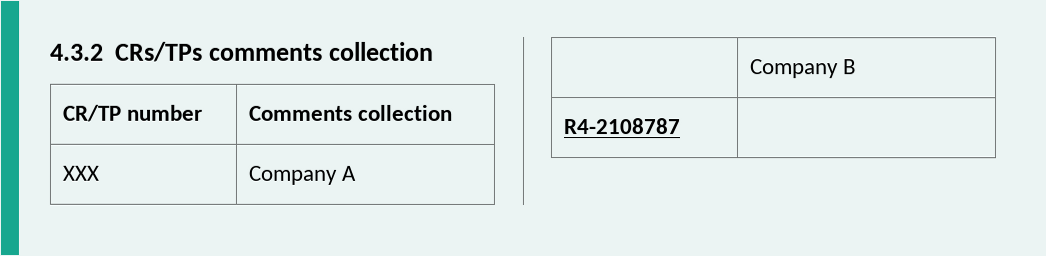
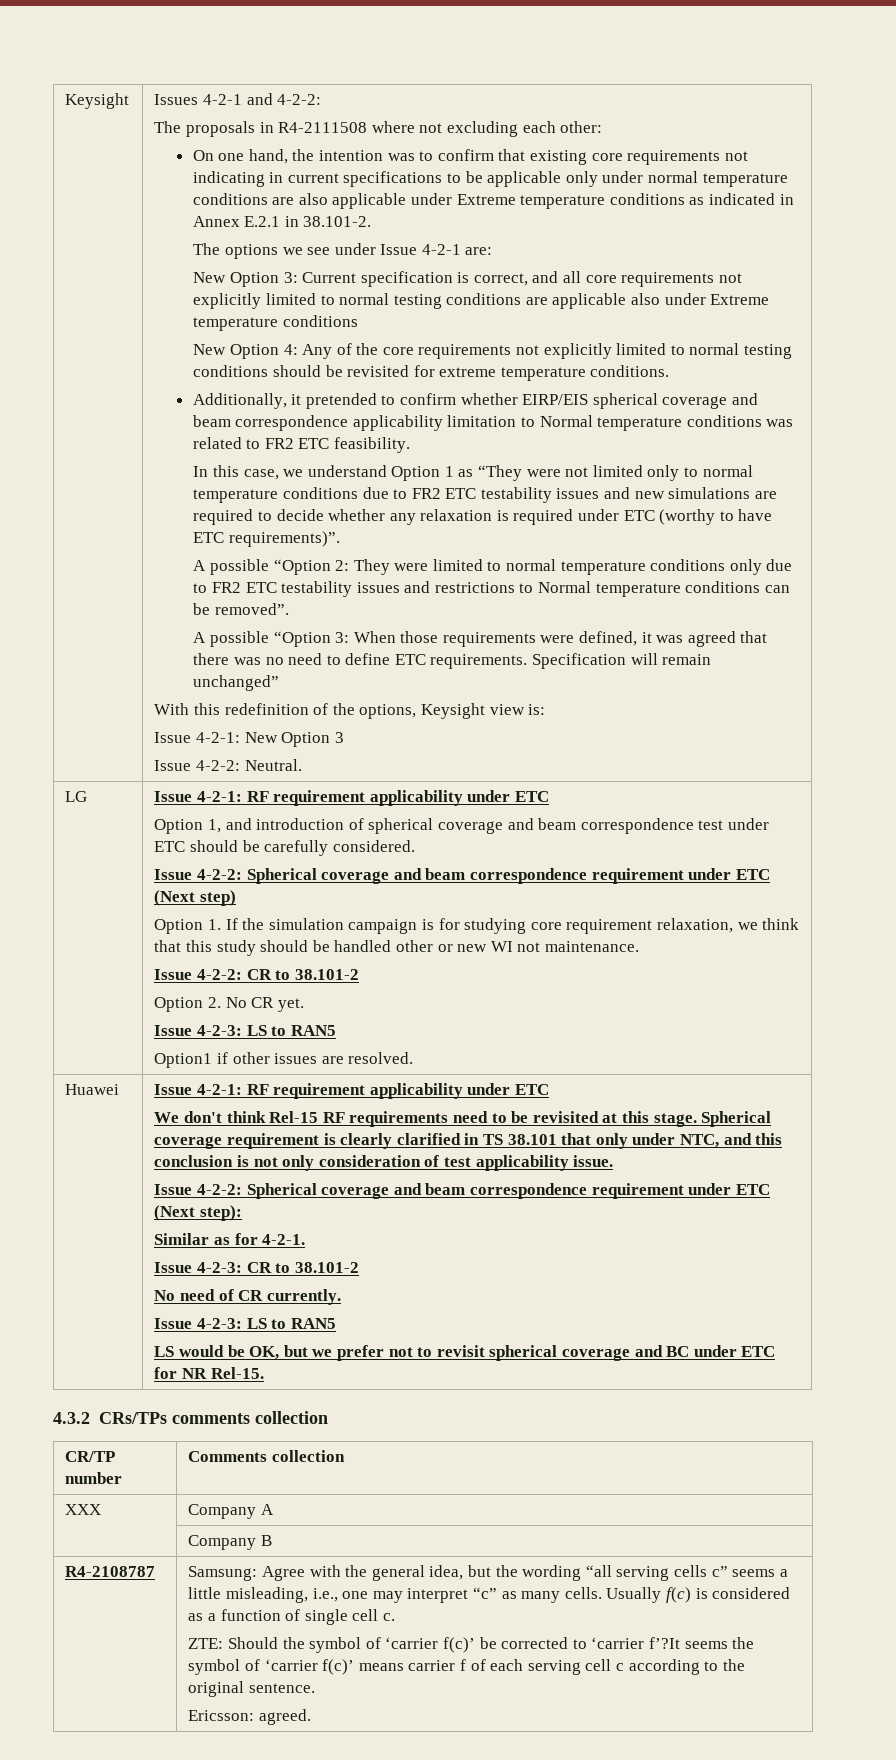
+ Keysight | Issues 4-2-1 and 4-2-2:
+ The proposals in R4-2111508 where not excluding each other:
+ On one hand, the intention was to confirm that existing core requirements not indicating in current specifications to be applicable only under normal temperature conditions are also applicable under Extreme temperature conditions as indicated in Annex E.2.1 in 38.101-2.
+ The options we see under Issue 4-2-1 are:
+ New Option 3: Current specification is correct, and all core requirements not explicitly limited to normal testing conditions are applicable also under Extreme temperature conditions
+ New Option 4: Any of the core requirements not explicitly limited to normal testing conditions should be revisited for extreme temperature conditions.
+ Additionally, it pretended to confirm whether EIRP/EIS spherical coverage and beam correspondence applicability limitation to Normal temperature conditions was related to FR2 ETC feasibility.
+ In this case, we understand Option 1 as “They were not limited only to normal temperature conditions due to FR2 ETC testability issues and new simulations are required to decide whether any relaxation is required under ETC (worthy to have ETC requirements)”.
+ A possible “Option 2: They were limited to normal temperature conditions only due to FR2 ETC testability issues and restrictions to Normal temperature conditions can be removed”.
+ A possible “Option 3: When those requirements were defined, it was agreed that there was no need to define ETC requirements. Specification will remain unchanged”
+ With this redefinition of the options, Keysight view is:
+ Issue 4-2-1: New Option 3
+ Issue 4-2-2: Neutral.
+ LG | Issue 4-2-1: RF requirement applicability under ETC
+ Option 1, and introduction of spherical coverage and beam correspondence test under ETC should be carefully considered.
+ Issue 4-2-2: Spherical coverage and beam correspondence requirement under ETC (Next step)
+ Option 1. If the simulation campaign is for studying core requirement relaxation, we think that this study should be handled other or new WI not maintenance.
+ Issue 4-2-2: CR to 38.101-2
+ Option 2. No CR yet.
+ Issue 4-2-3: LS to RAN5
+ Option1 if other issues are resolved.
+ Huawei | Issue 4-2-1: RF requirement applicability under ETC
+ We don't think Rel-15 RF requirements need to be revisited at this stage. Spherical coverage requirement is clearly clarified in TS 38.101 that only under NTC, and this conclusion is not only consideration of test applicability issue.
+ Issue 4-2-2: Spherical coverage and beam correspondence requirement under ETC (Next step):
+ Similar as for 4-2-1.
+ Issue 4-2-3: CR to 38.101-2
+ No need of CR currently.
+ Issue 4-2-3: LS to RAN5
+ LS would be OK, but we prefer not to revisit spherical coverage and BC under ETC for NR Rel-15.
+ Samsung: Agree with the general idea, but the wording “all serving cells c” seems a little misleading, i.e., one may interpret “c” as many cells. Usually f(c) is considered as a function of single cell c.
+ ZTE: Should the symbol of ‘carrier f(c)’ be corrected to ‘carrier f’?It seems the symbol of ‘carrier f(c)’ means carrier f of each serving cell c according to the original sentence.
+ Ericsson: agreed.

